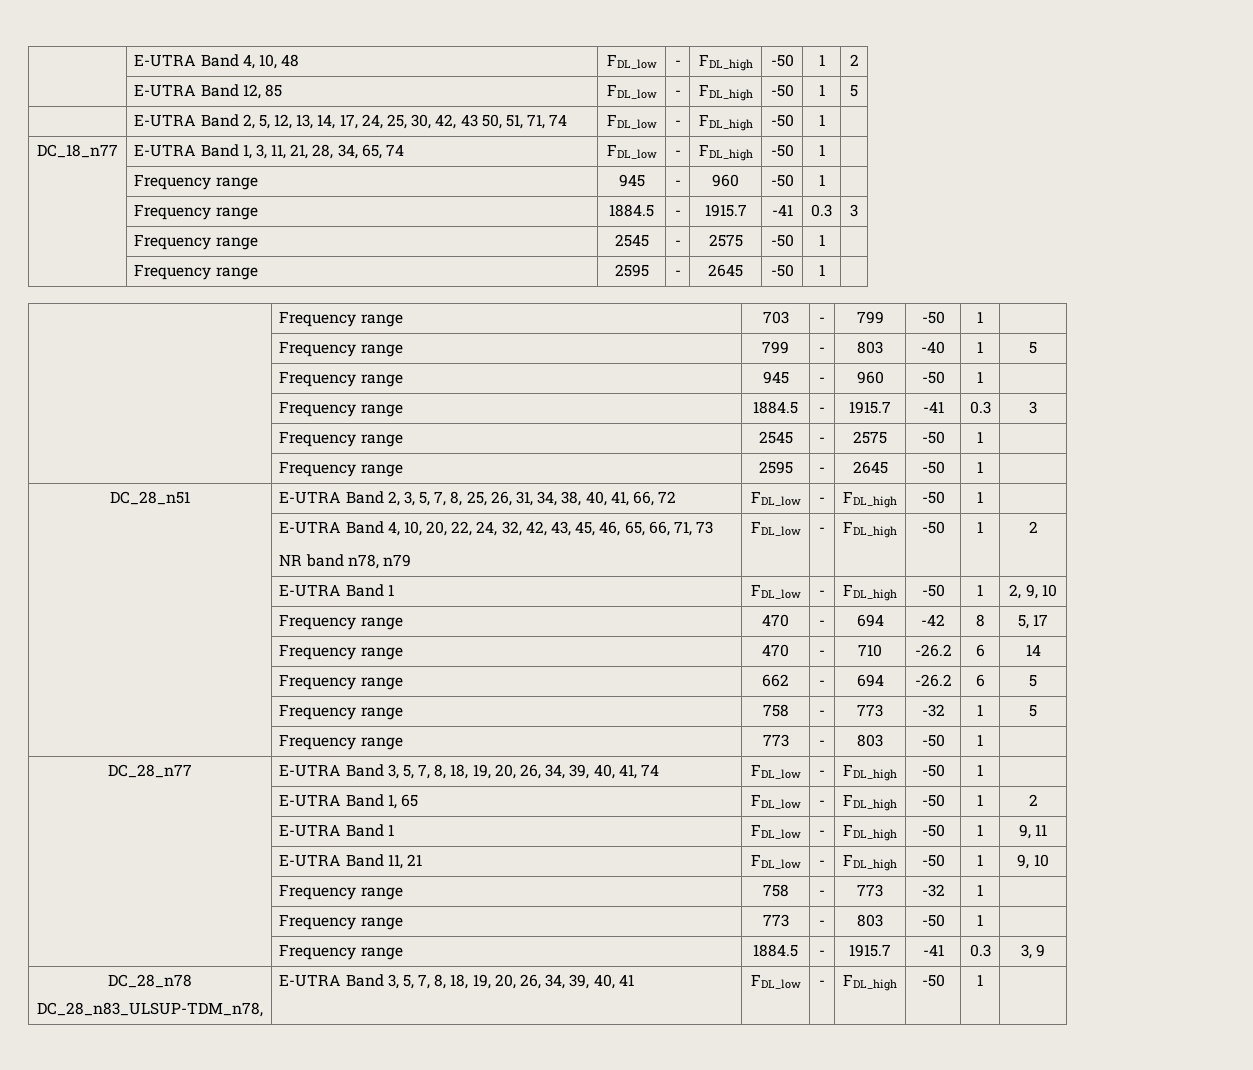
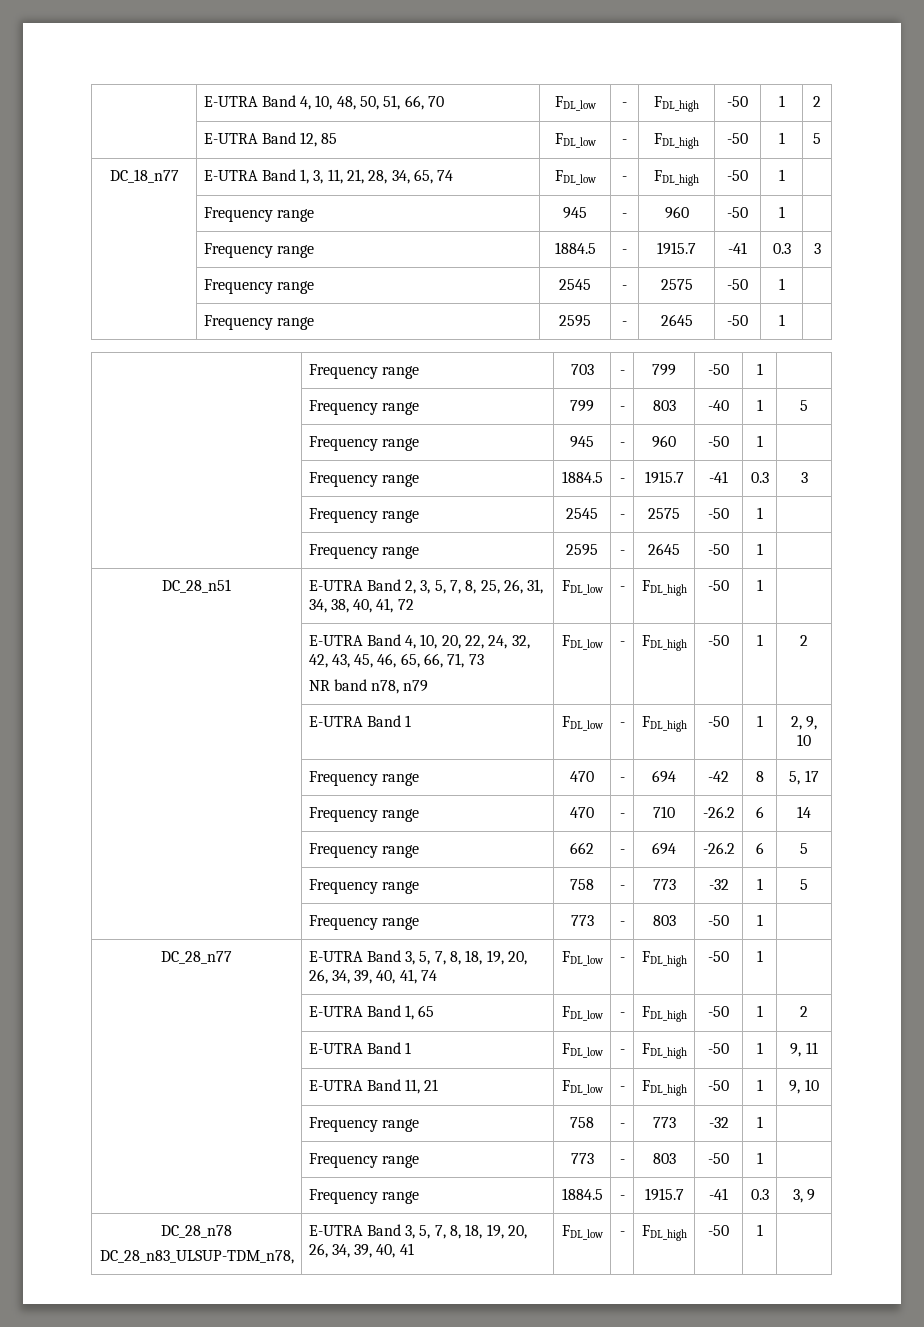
- | E-UTRA Band 4, 10, 48 | FDL_low | - | FDL_high | -50 | 1 | 2
+ | E-UTRA Band 4, 10, 48, 50, 51, 66, 70 | FDL_low | - | FDL_high | -50 | 1 | 2
- | E-UTRA Band 2, 5, 12, 13, 14, 17, 24, 25, 30, 42, 43 50, 51, 71, 74 | FDL_low | - | FDL_high | -50 | 1 |
- DC_28_n51 | E-UTRA Band 2, 3, 5, 7, 8, 25, 26, 31, 34, 38, 40, 41, 66, 72 | FDL_low | - | FDL_high | -50 | 1 |
+ DC_28_n51 | E-UTRA Band 2, 3, 5, 7, 8, 25, 26, 31, 34, 38, 40, 41, 72 | FDL_low | - | FDL_high | -50 | 1 |

